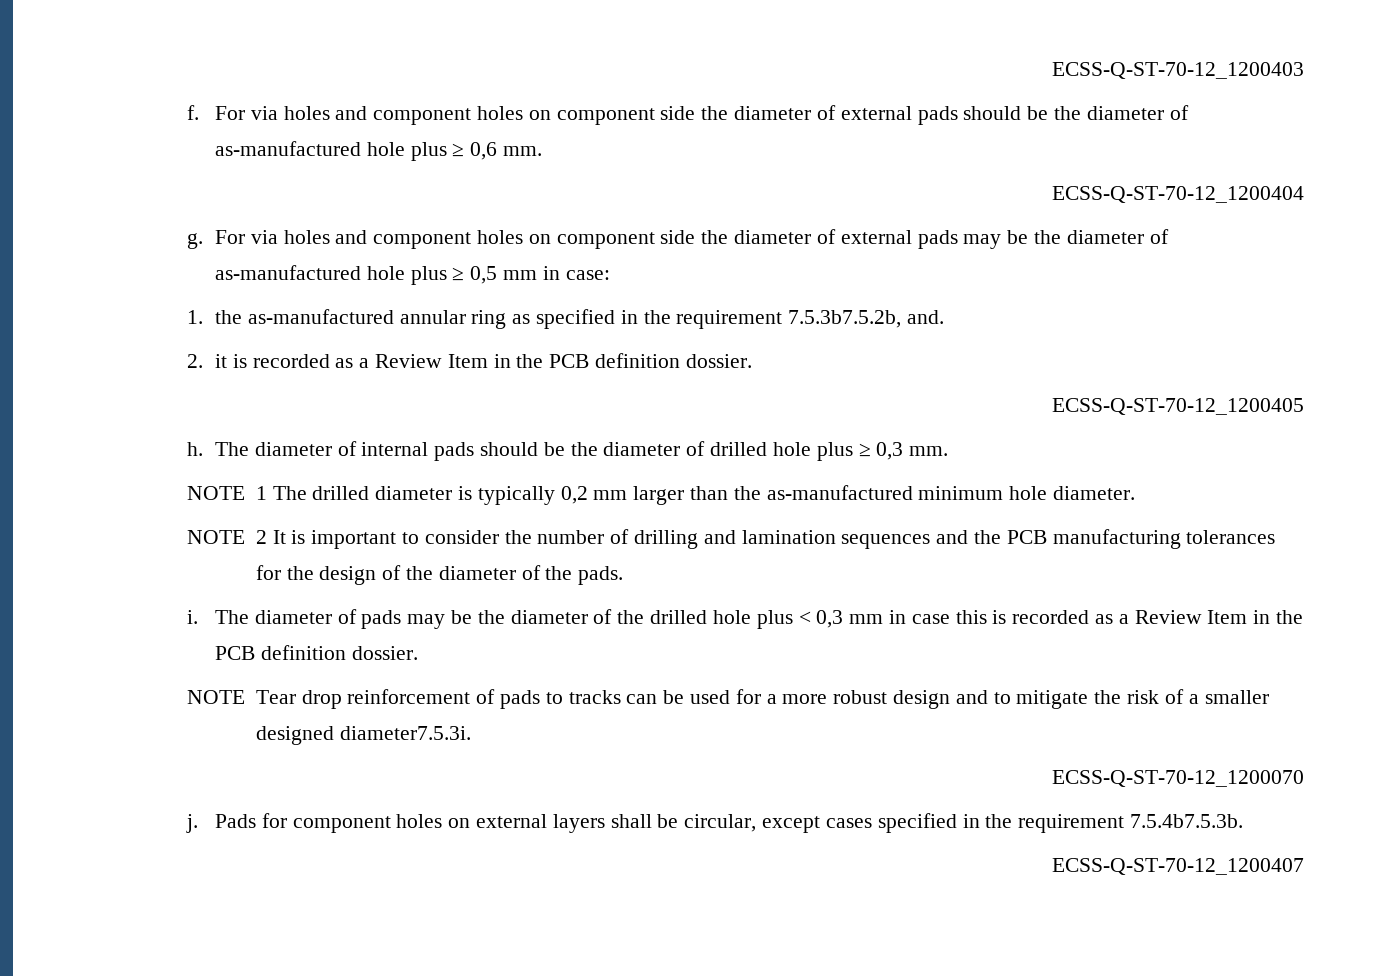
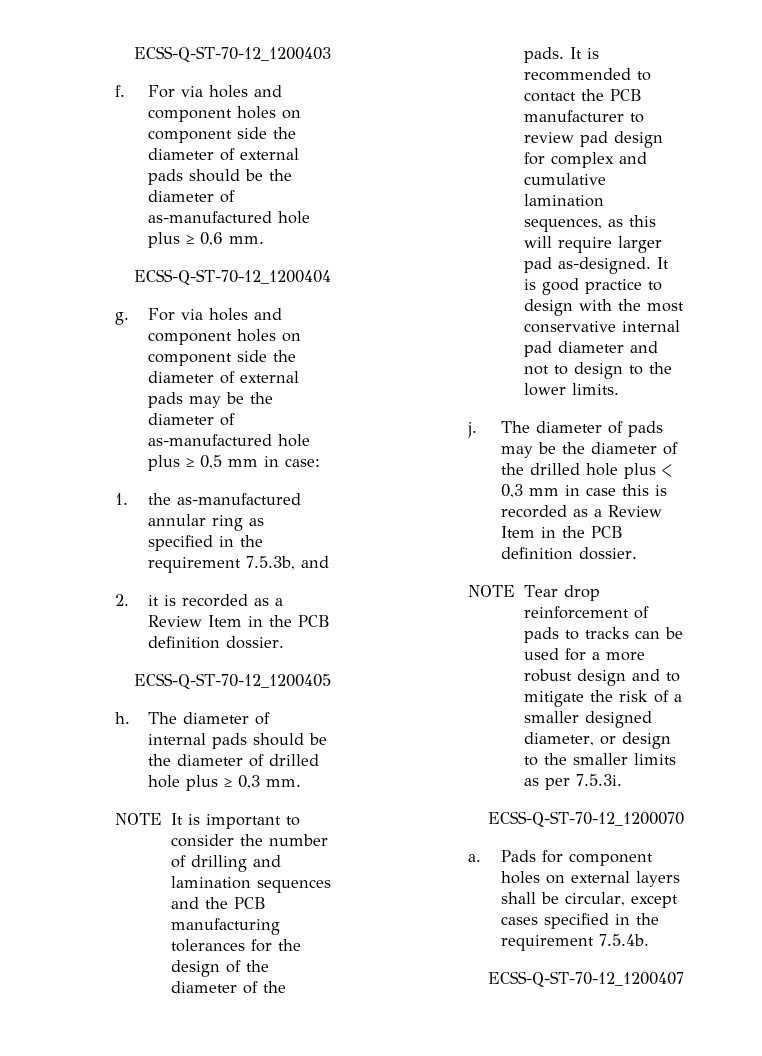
- 1. the as-manufactured annular ring as specified in the requirement 7.5.3b7.5.2b, and.
+ 1. the as-manufactured annular ring as specified in the requirement 7.5.3b, and
- NOTE 1 The drilled diameter is typically 0,2 mm larger than the as-manufactured minimum hole diameter.
- NOTE 2 It is important to consider the number of drilling and lamination sequences and the PCB manufacturing tolerances for the design of the diameter of the pads.
- i.
+ NOTE It is important to consider the number of drilling and lamination sequences and the PCB manufacturing tolerances for the design of the diameter of the pads. It is recommended to contact the PCB manufacturer to review pad design for complex and cumulative lamination sequences, as this will require larger pad as-designed. It is good practice to design with the most conservative internal pad diameter and not to design to the lower limits.
+ j.
- NOTE Tear drop reinforcement of pads to tracks can be used for a more robust design and to mitigate the risk of a smaller designed diameter7.5.3i.
+ NOTE Tear drop reinforcement of pads to tracks can be used for a more robust design and to mitigate the risk of a smaller designed diameter, or design to the smaller limits as per 7.5.3i.
- j.
+ a.
- Pads for component holes on external layers shall be circular, except cases specified in the requirement 7.5.4b7.5.3b.
+ Pads for component holes on external layers shall be circular, except cases specified in the requirement 7.5.4b.

